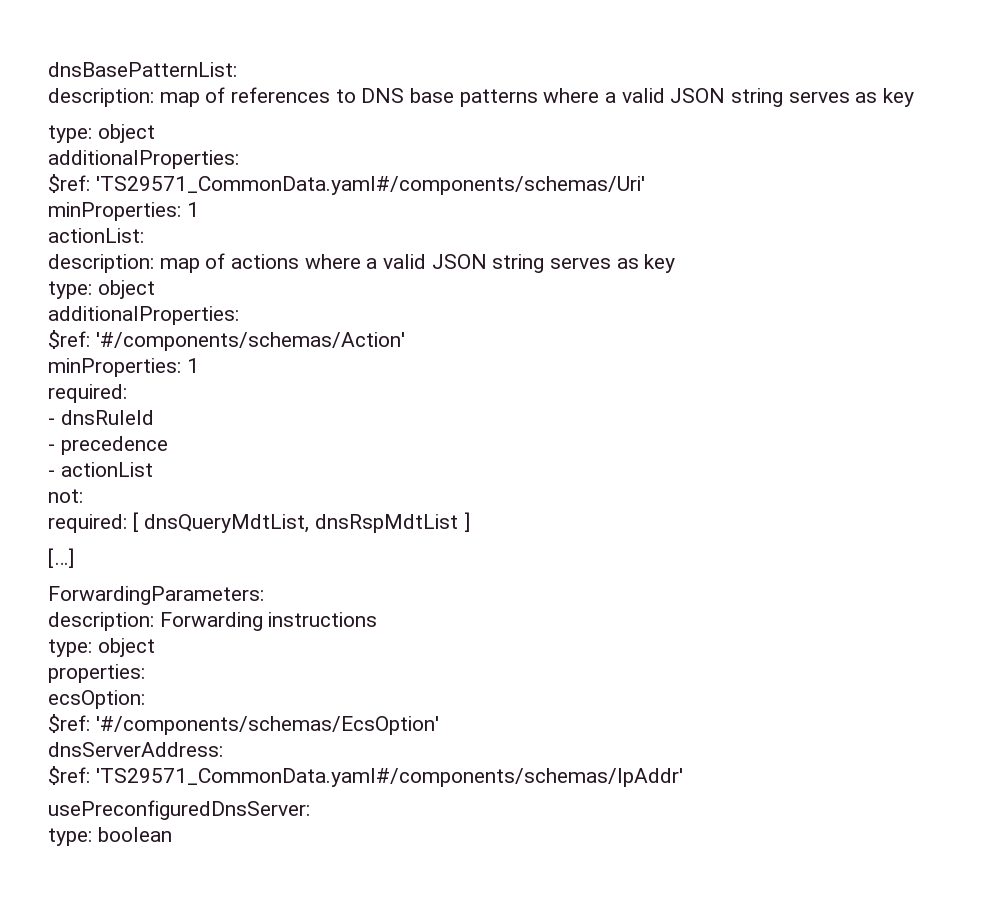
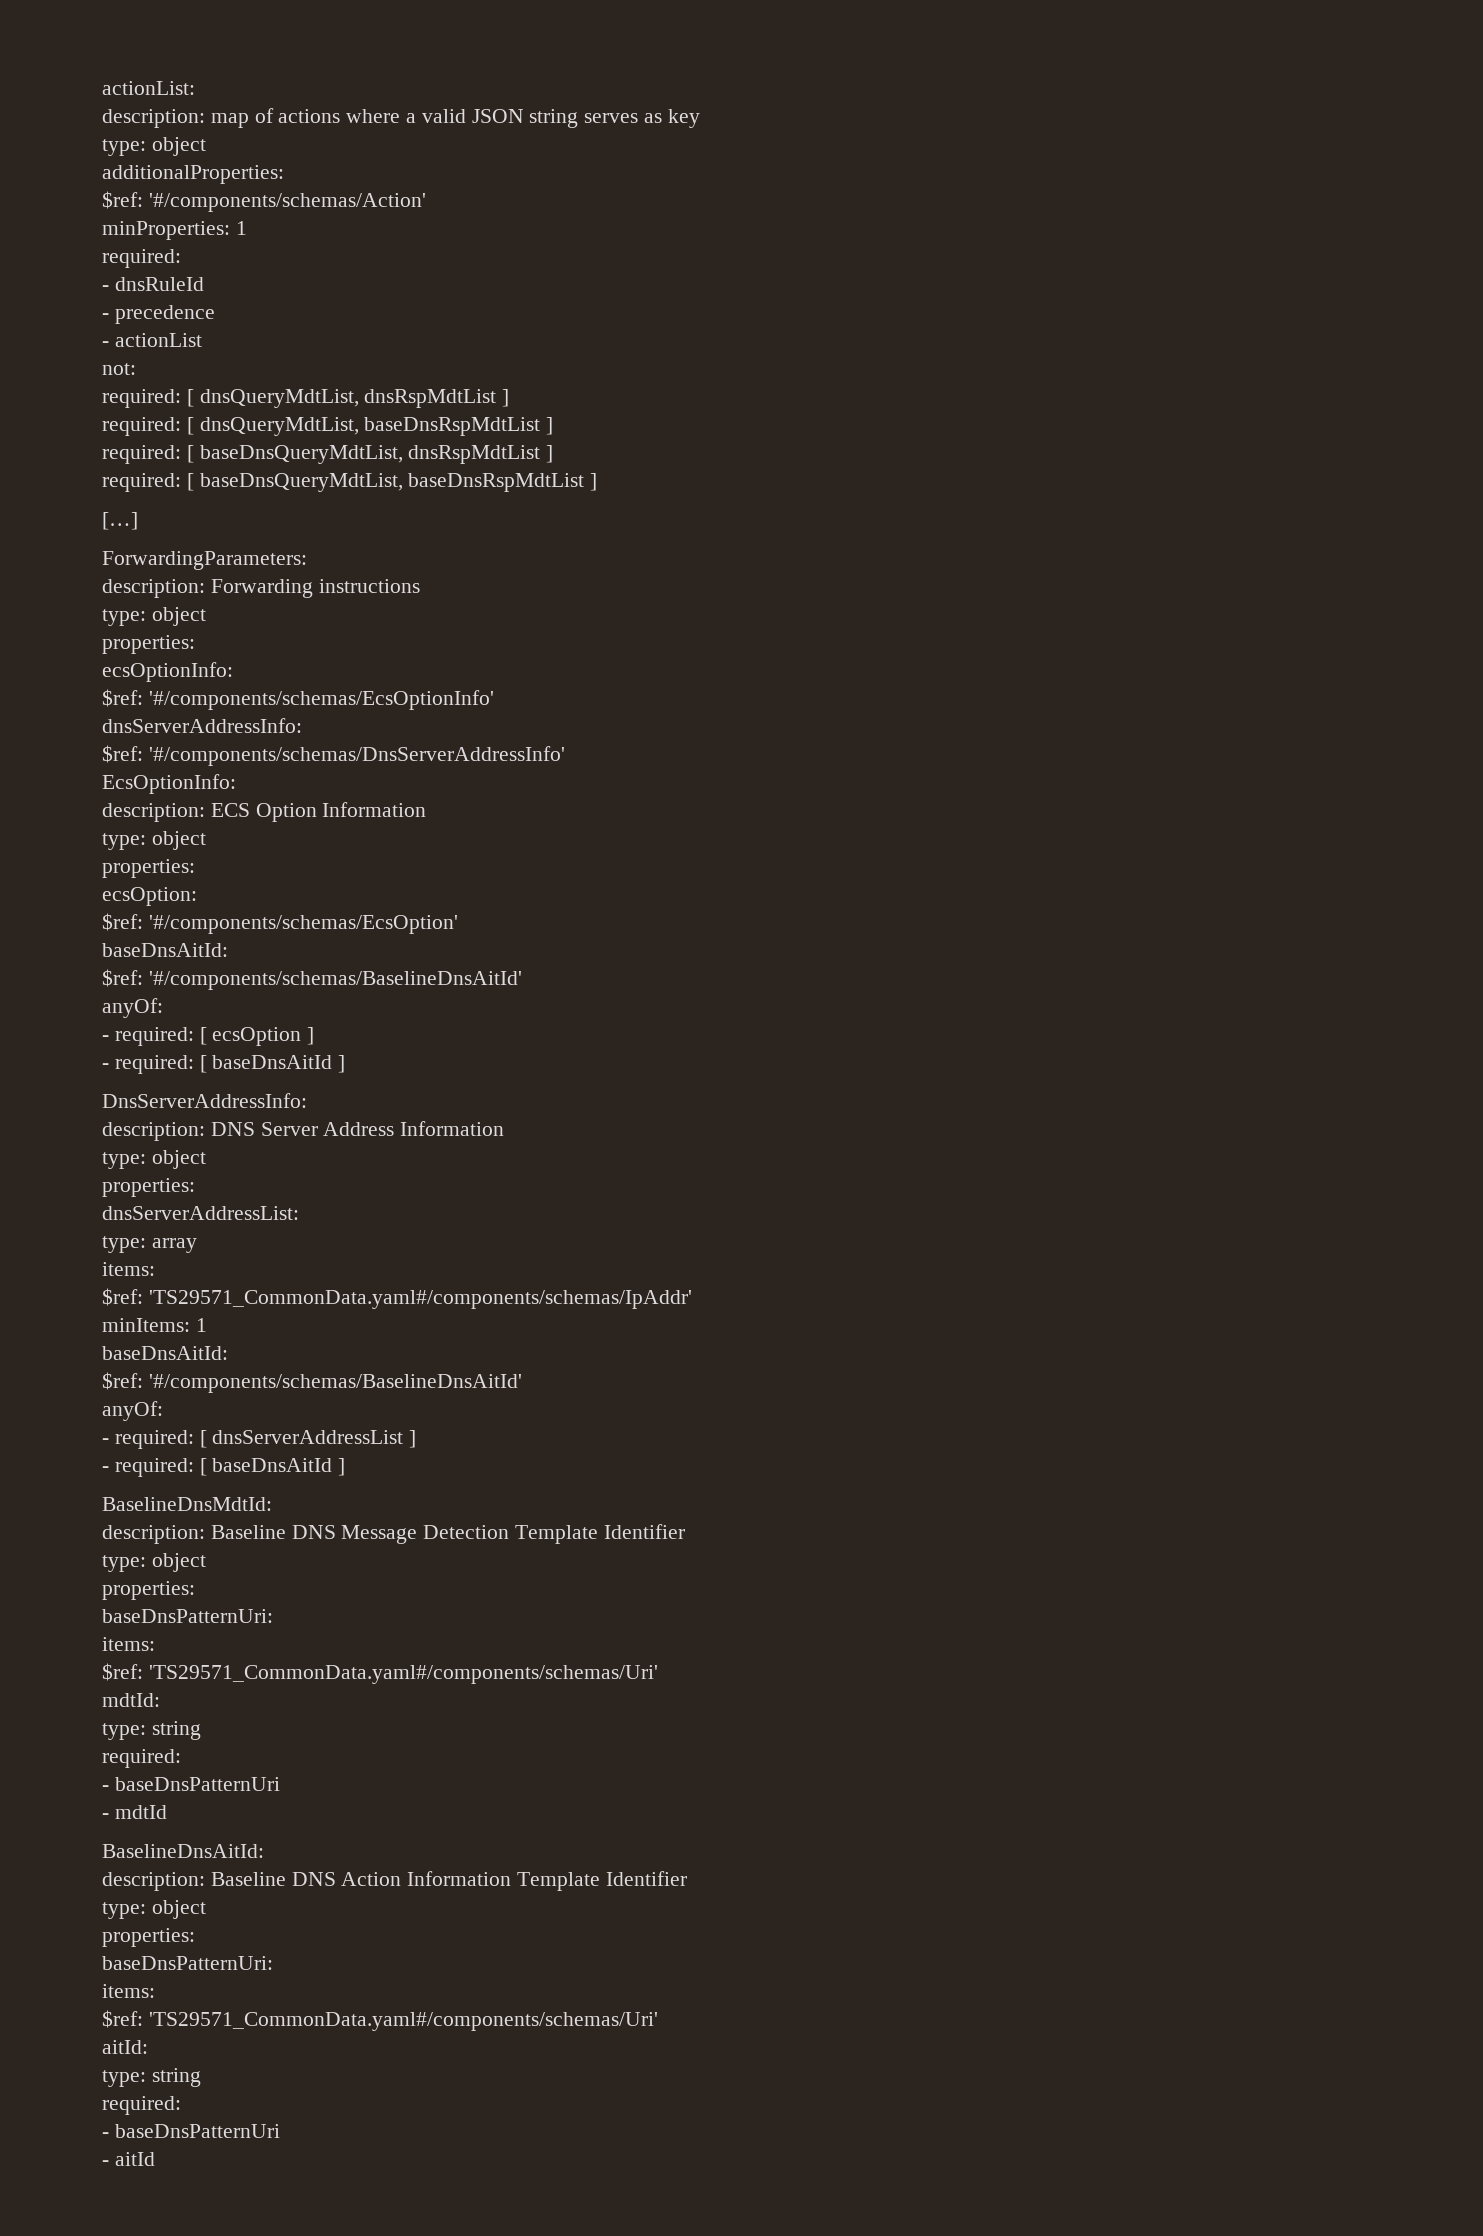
- dnsBasePatternList:
- description: map of references to DNS base patterns where a valid JSON string serves as key
- type: object
- additionalProperties:
- $ref: 'TS29571_CommonData.yaml#/components/schemas/Uri'
- minProperties: 1
+ required: [ dnsQueryMdtList, baseDnsRspMdtList ]
+ required: [ baseDnsQueryMdtList, dnsRspMdtList ]
+ required: [ baseDnsQueryMdtList, baseDnsRspMdtList ]
+ ecsOptionInfo:
+ $ref: '#/components/schemas/EcsOptionInfo'
+ dnsServerAddressInfo:
+ $ref: '#/components/schemas/DnsServerAddressInfo'
+ EcsOptionInfo:
+ description: ECS Option Information
+ type: object
+ properties:
  ecsOption:
  $ref: '#/components/schemas/EcsOption'
- dnsServerAddress:
+ baseDnsAitId:
+ $ref: '#/components/schemas/BaselineDnsAitId'
+ anyOf:
+ - required: [ ecsOption ]
+ - required: [ baseDnsAitId ]
+ DnsServerAddressInfo:
+ description: DNS Server Address Information
+ type: object
+ properties:
+ dnsServerAddressList:
+ type: array
+ items:
  $ref: 'TS29571_CommonData.yaml#/components/schemas/IpAddr'
- usePreconfiguredDnsServer:
- type: boolean
+ minItems: 1
+ baseDnsAitId:
+ $ref: '#/components/schemas/BaselineDnsAitId'
+ anyOf:
+ - required: [ dnsServerAddressList ]
+ - required: [ baseDnsAitId ]
+ BaselineDnsMdtId:
+ description: Baseline DNS Message Detection Template Identifier
+ type: object
+ properties:
+ baseDnsPatternUri:
+ items:
+ $ref: 'TS29571_CommonData.yaml#/components/schemas/Uri'
+ mdtId:
+ type: string
+ required:
+ - baseDnsPatternUri
+ - mdtId
+ BaselineDnsAitId:
+ description: Baseline DNS Action Information Template Identifier
+ type: object
+ properties:
+ baseDnsPatternUri:
+ items:
+ $ref: 'TS29571_CommonData.yaml#/components/schemas/Uri'
+ aitId:
+ type: string
+ required:
+ - baseDnsPatternUri
+ - aitId

